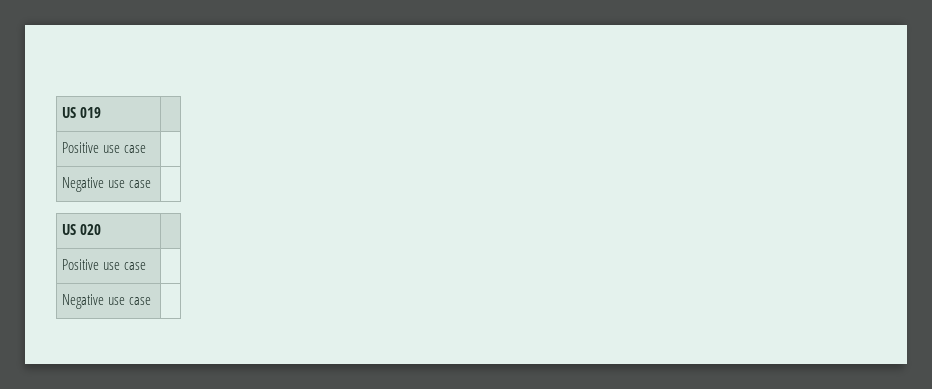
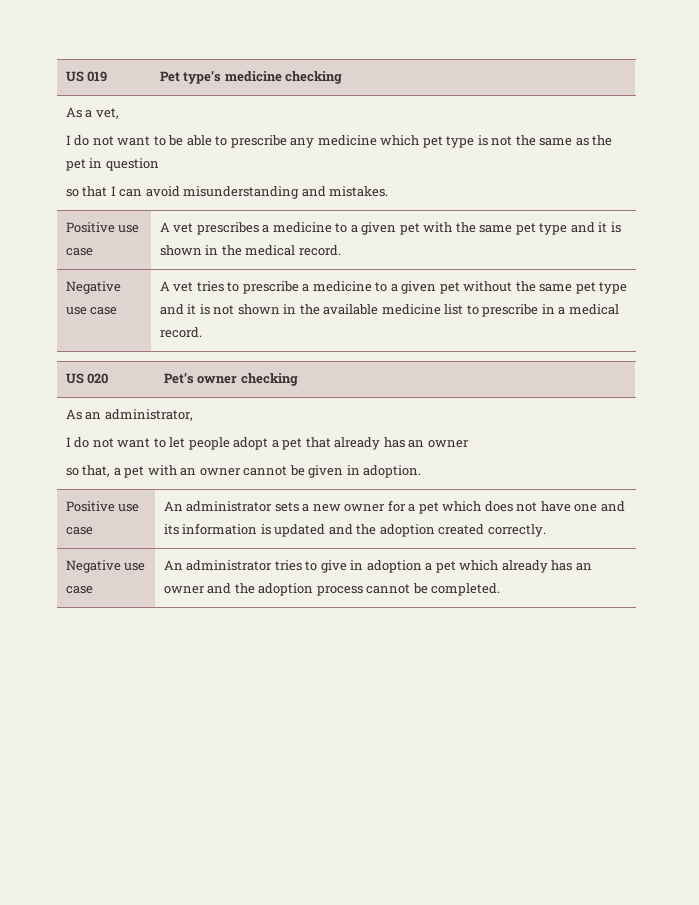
- US 019 |
- Positive use case |
- Negative use case |
- US 020 |
- Positive use case |
- Negative use case |
+ US 019 | Pet type’s medicine checking
+ As a vet,
+ I do not want to be able to prescribe any medicine which pet type is not the same as the pet in question
+ so that I can avoid misunderstanding and mistakes.
+ Positive use case | A vet prescribes a medicine to a given pet with the same pet type and it is shown in the medical record.
+ Negative use case | A vet tries to prescribe a medicine to a given pet without the same pet type and it is not shown in the available medicine list to prescribe in a medical record.
+ US 020 | Pet’s owner checking
+ As an administrator,
+ I do not want to let people adopt a pet that already has an owner
+ so that, a pet with an owner cannot be given in adoption.
+ Positive use case | An administrator sets a new owner for a pet which does not have one and its information is updated and the adoption created correctly.
+ Negative use case | An administrator tries to give in adoption a pet which already has an owner and the adoption process cannot be completed.

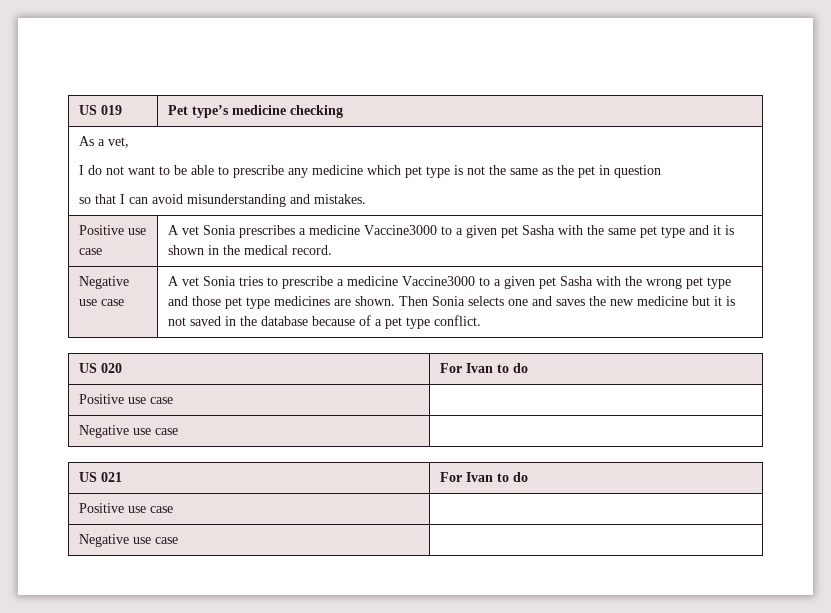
- Positive use case | A vet prescribes a medicine to a given pet with the same pet type and it is shown in the medical record.
+ Positive use case | A vet Sonia prescribes a medicine Vaccine3000 to a given pet Sasha with the same pet type and it is shown in the medical record.
- A vet tries to prescribe a medicine to a given pet without the same pet type and it is not shown in the available medicine list to prescribe in a medical record.
- US 020 | Pet’s owner checking
- As an administrator,
- I do not want to let people adopt a pet that already has an owner
- so that, a pet with an owner cannot be given in adoption.
- Positive use case | An administrator sets a new owner for a pet which does not have one and its information is updated and the adoption created correctly.
- Negative use case | An administrator tries to give in adoption a pet which already has an owner and the adoption process cannot be completed.
+ A vet Sonia tries to prescribe a medicine Vaccine3000 to a given pet Sasha with the wrong pet type and those pet type medicines are shown. Then Sonia selects one and saves the new medicine but it is not saved in the database because of a pet type conflict.
+ US 020 | For Ivan to do
+ Positive use case |
+ Negative use case |
+ US 021 | For Ivan to do
+ Positive use case |
+ Negative use case |

